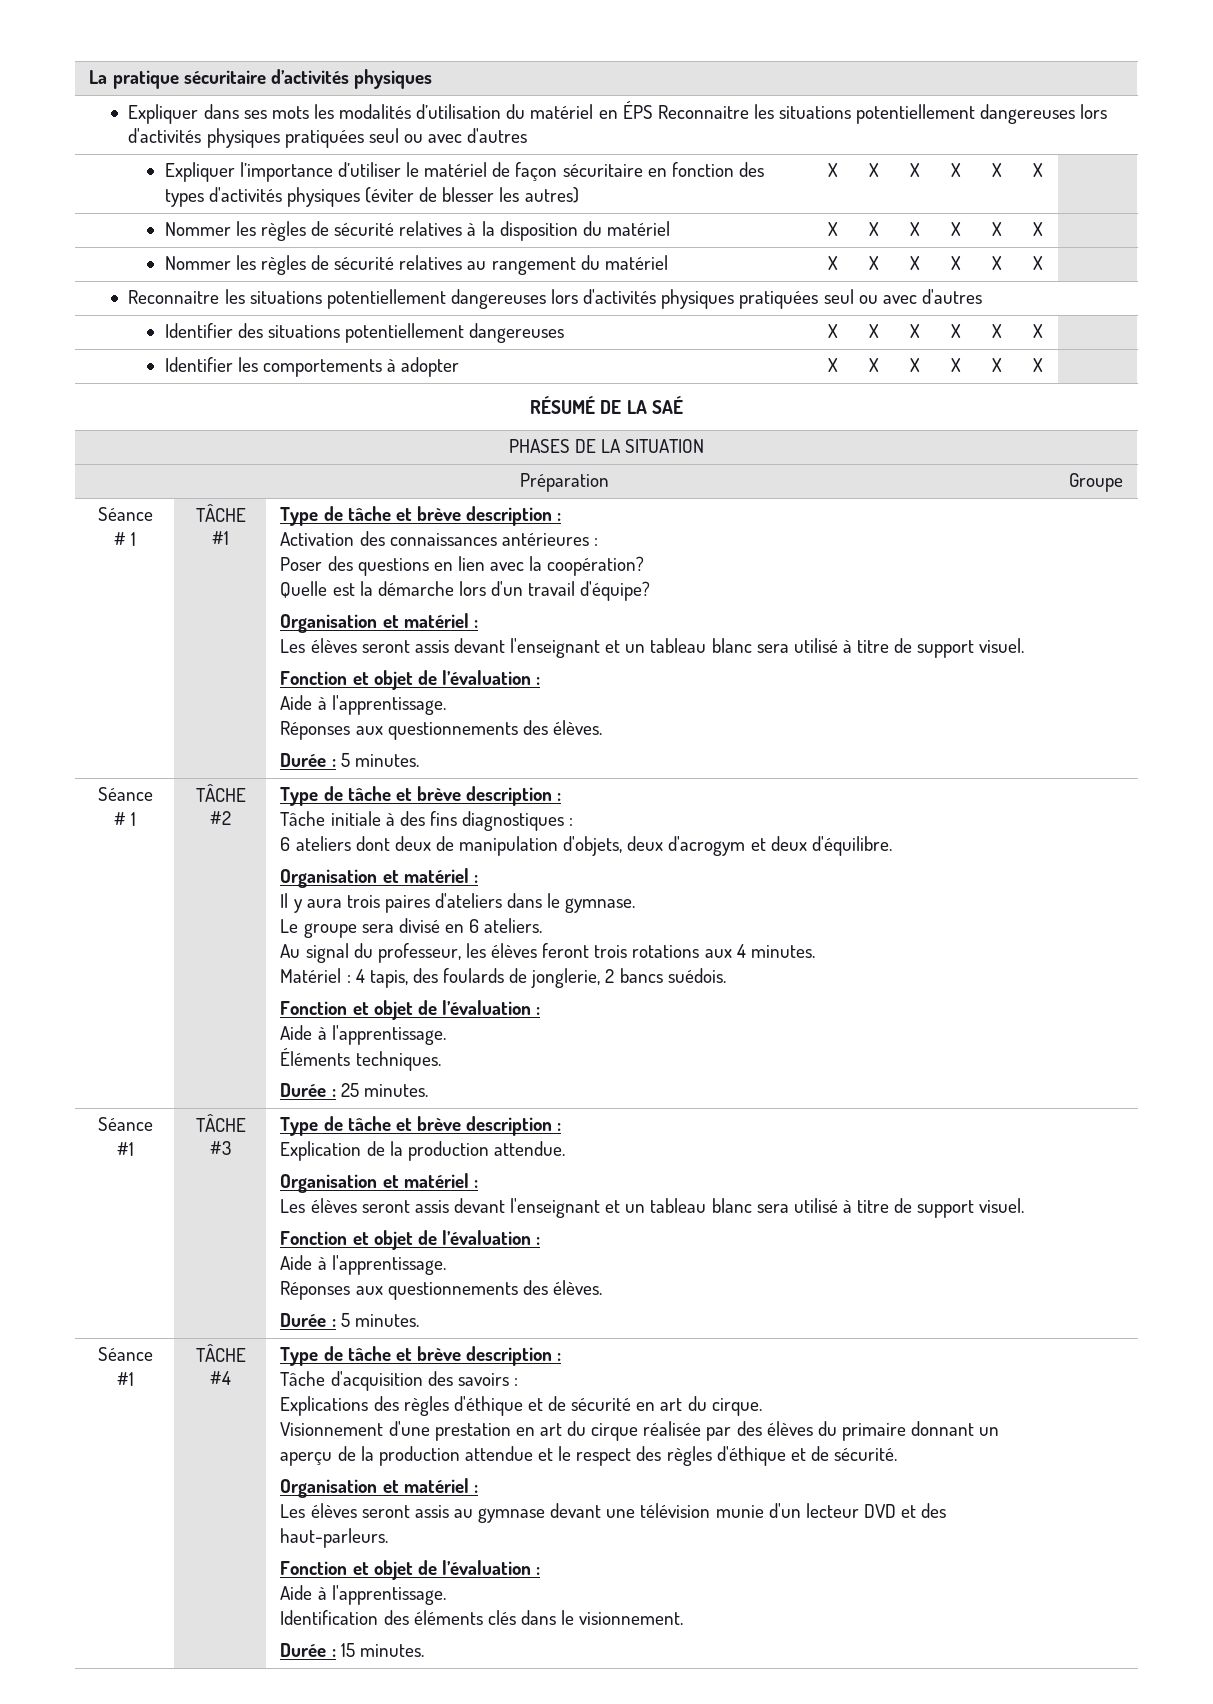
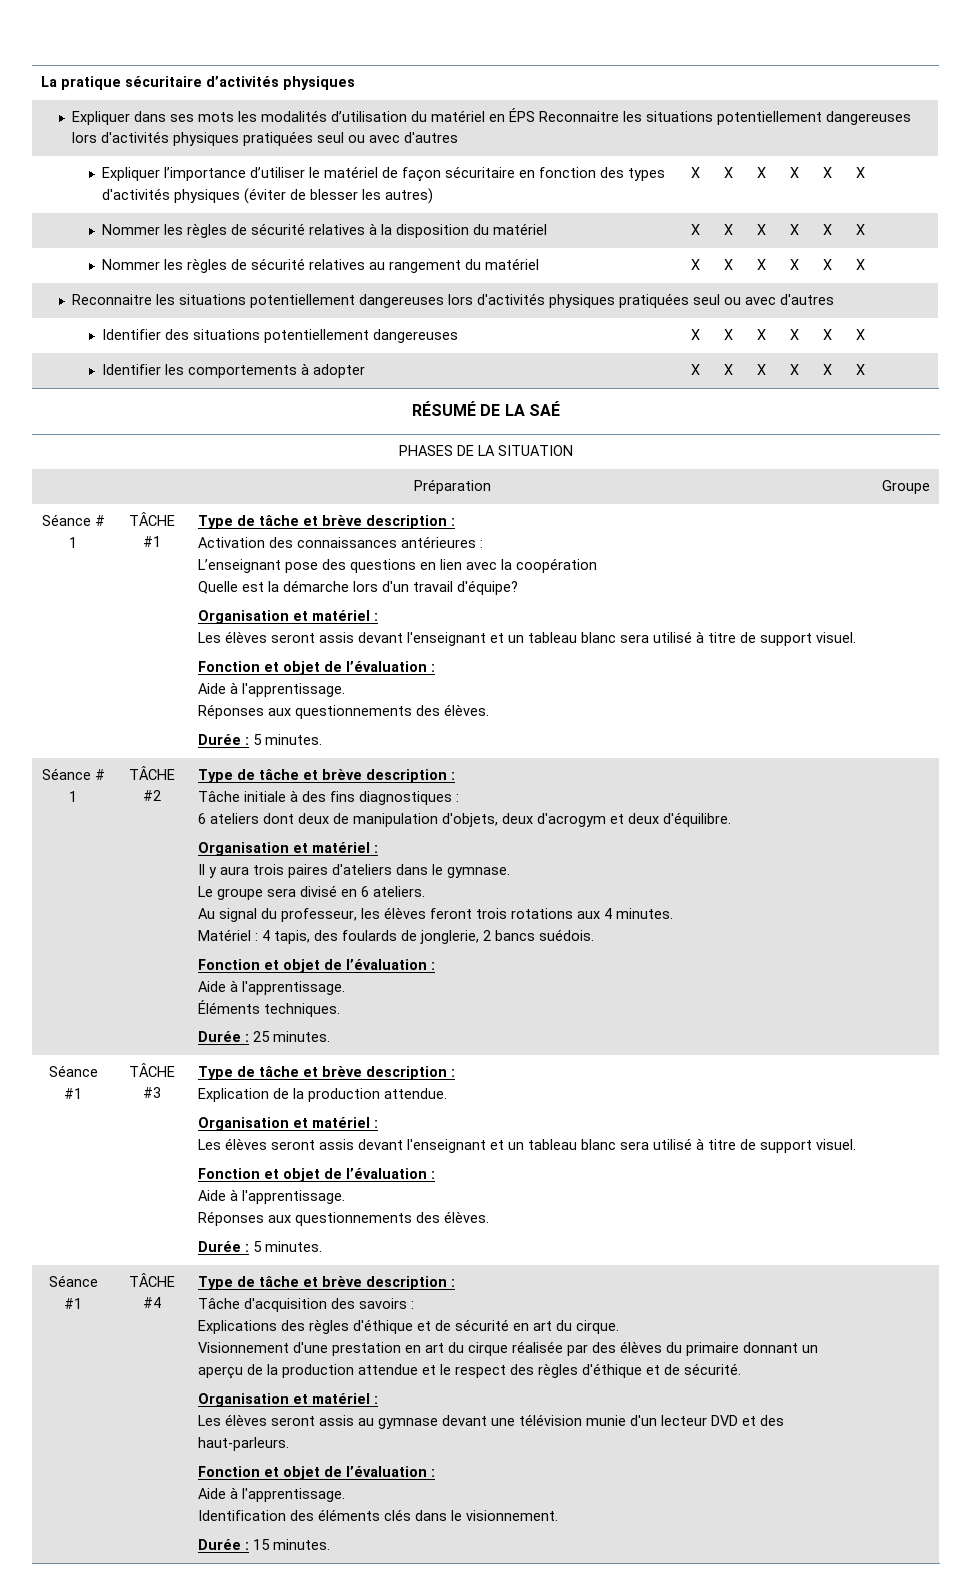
- Poser des questions en lien avec la coopération?
+ L’enseignant pose des questions en lien avec la coopération

